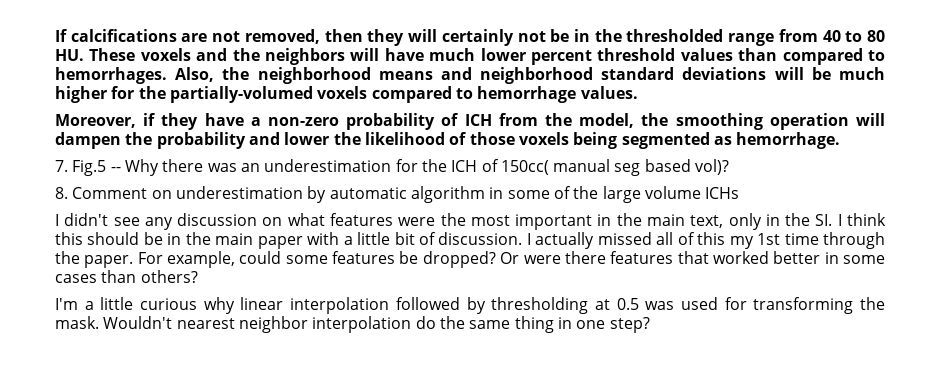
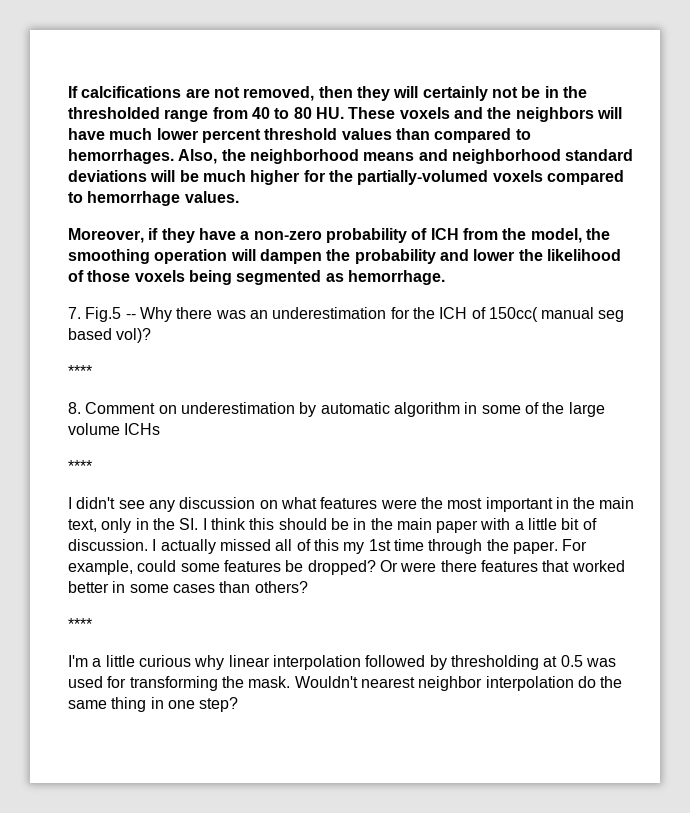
  7. Fig.5 -- Why there was an underestimation for the ICH of 150cc( manual seg based vol)?
+ ****
  8. Comment on underestimation by automatic algorithm in some of the large volume ICHs
+ ****
  Or were there features that worked better in some cases than others?
+ ****

